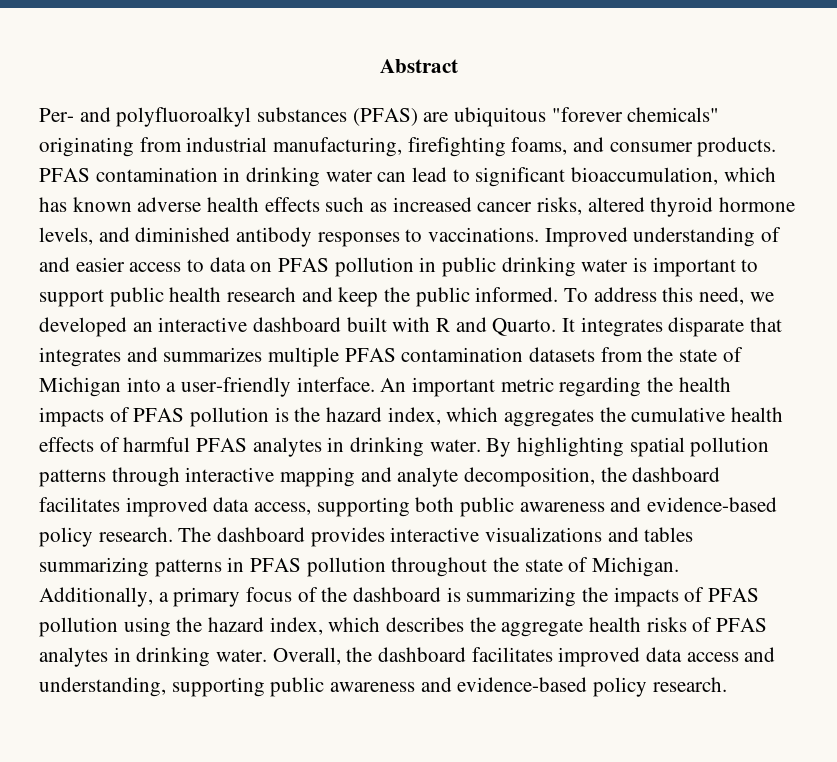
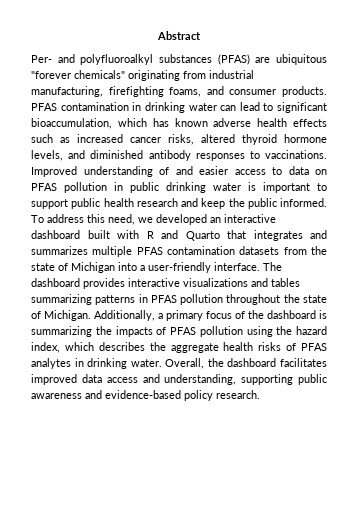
- To address this need, we developed an interactive dashboard built with R and Quarto. It integrates disparate that integrates and summarizes multiple PFAS contamination datasets from the state of Michigan into a user-friendly interface.
+ To address this need, we developed an interactive dashboard built with R and Quarto that integrates and summarizes multiple PFAS contamination datasets from the state of Michigan into a user-friendly interface.
- An important metric regarding the health impacts of PFAS pollution is the hazard index, which aggregates the cumulative health effects of harmful PFAS analytes in drinking water. By highlighting spatial pollution patterns through interactive mapping and analyte decomposition, the dashboard facilitates improved data access, supporting both public awareness and evidence-based policy research.

